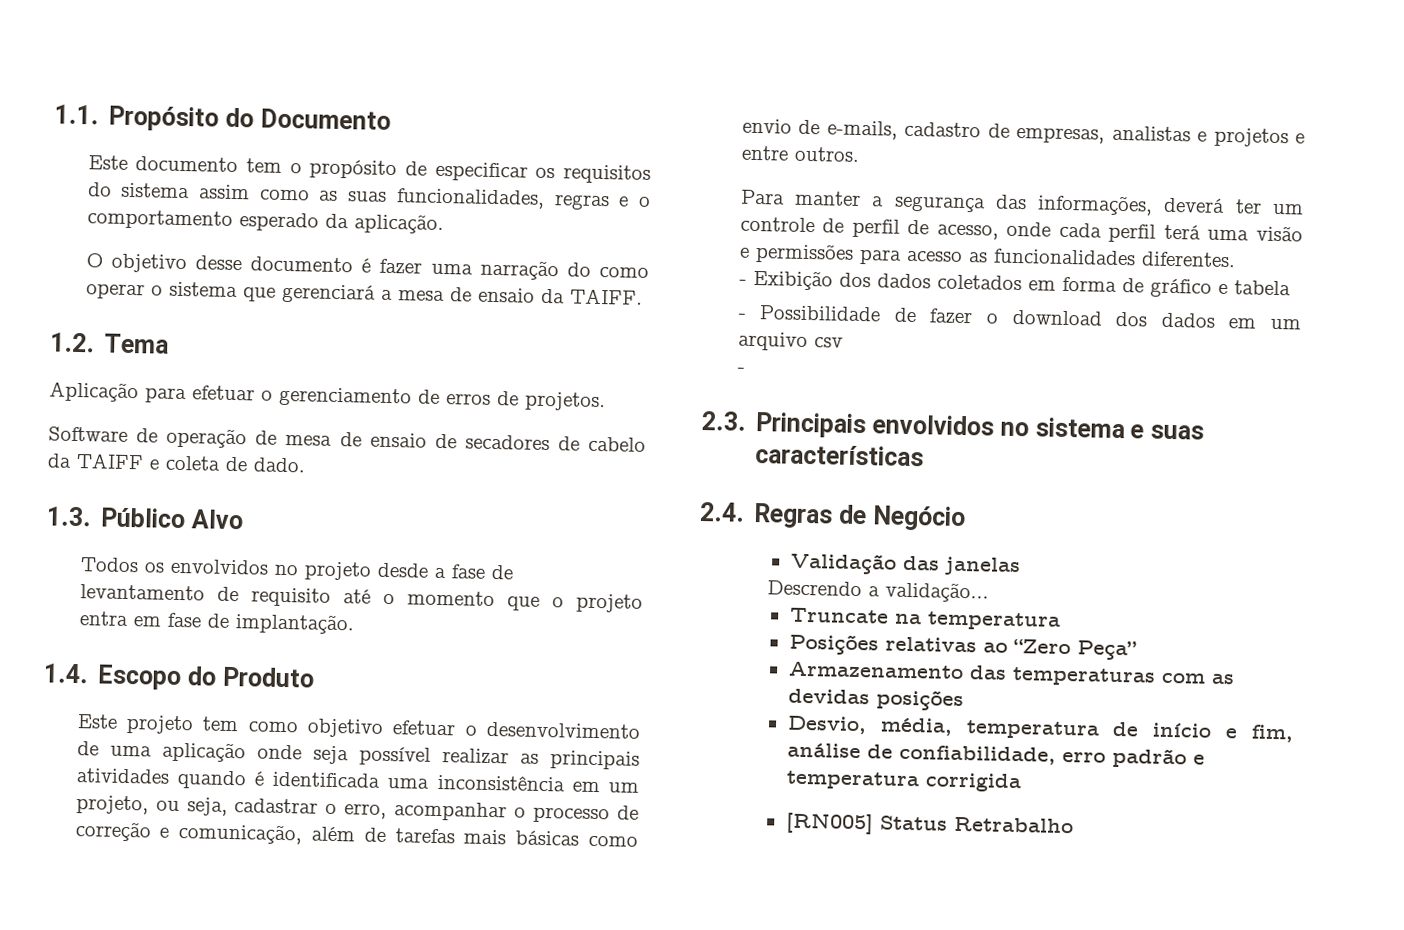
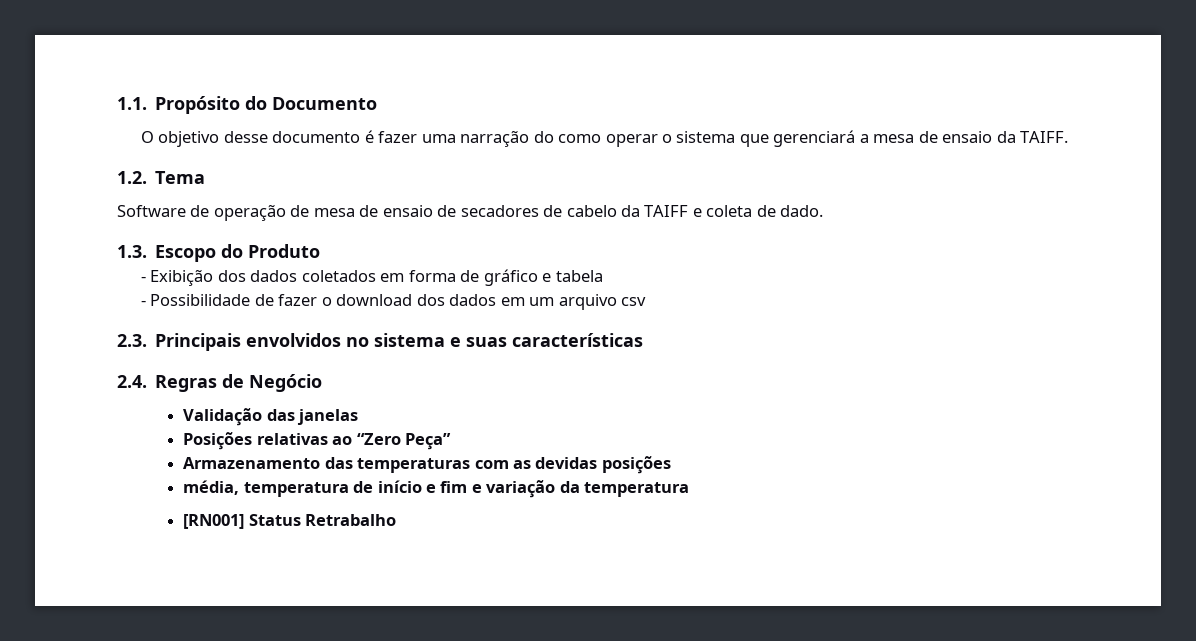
- Este documento tem o propósito de especificar os requisitos do sistema assim como as suas funcionalidades, regras e o comportamento esperado da aplicação.
- Aplicação para efetuar o gerenciamento de erros de projetos.
- 1.3. Público Alvo
- Todos os envolvidos no projeto desde a fase de levantamento de requisito até o momento que o projeto entra em fase de implantação.
- 1.4. Escopo do Produto
- Este projeto tem como objetivo efetuar o desenvolvimento de uma aplicação onde seja possível realizar as principais atividades quando é identificada uma inconsistência em um projeto, ou seja, cadastrar o erro, acompanhar o processo de correção e comunicação, além de tarefas mais básicas como envio de e-mails, cadastro de empresas, analistas e projetos e entre outros.
- Para manter a segurança das informações, deverá ter um controle de perfil de acesso, onde cada perfil terá uma visão e permissões para acesso as funcionalidades diferentes.
+ 1.3. Escopo do Produto
  - Possibilidade de fazer o download dos dados em um arquivo csv
- -
- Descrendo a validação...
- Truncate na temperatura
- Desvio, média, temperatura de início e fim, análise de confiabilidade, erro padrão e temperatura corrigida
- [RN005] Status Retrabalho
+ média, temperatura de início e fim e variação da temperatura
+ [RN001] Status Retrabalho

